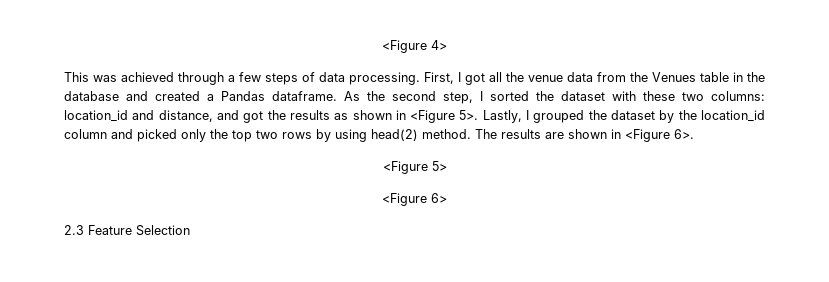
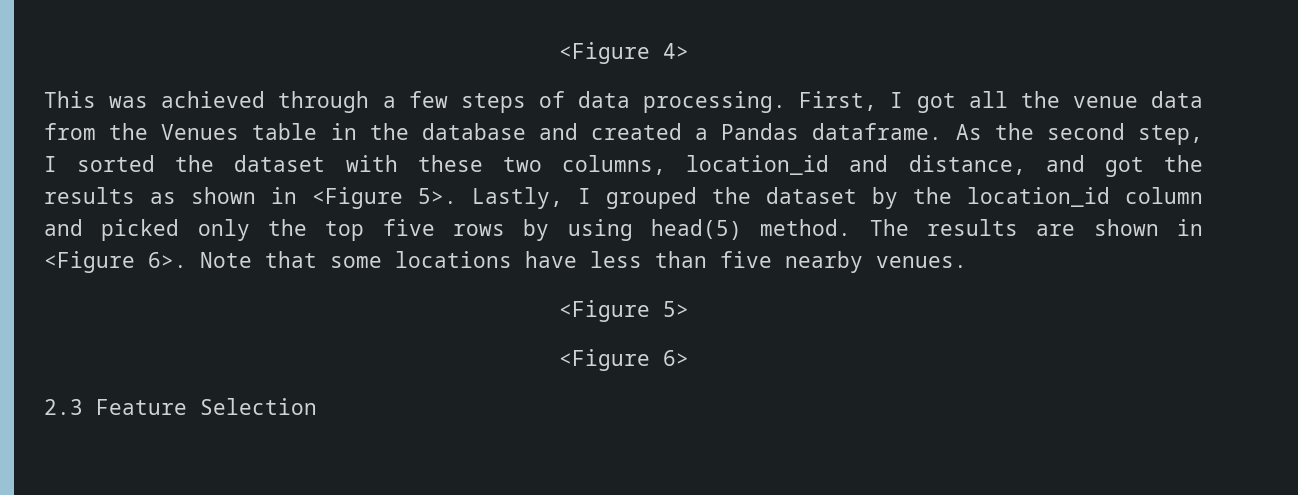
- As the second step, I sorted the dataset with these two columns: location_id and distance, and got the results as shown in <Figure 5>.
+ As the second step, I sorted the dataset with these two columns, location_id and distance, and got the results as shown in <Figure 5>.
- Lastly, I grouped the dataset by the location_id column and picked only the top two rows by using head(2) method.
+ Lastly, I grouped the dataset by the location_id column and picked only the top five rows by using head(5) method.
+ Note that some locations have less than five nearby venues.

